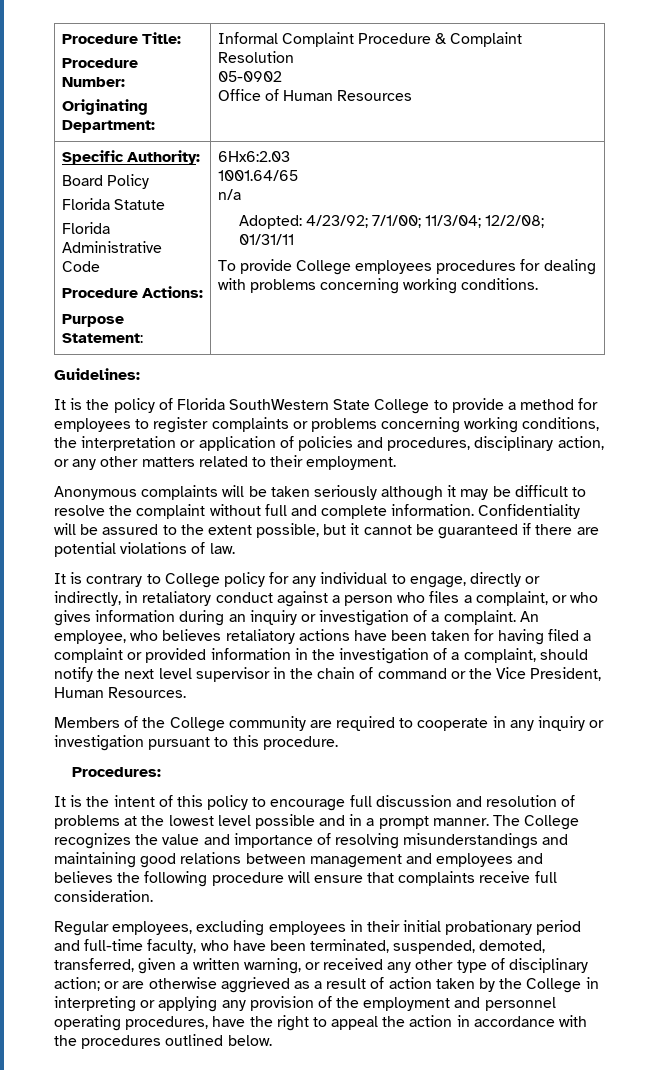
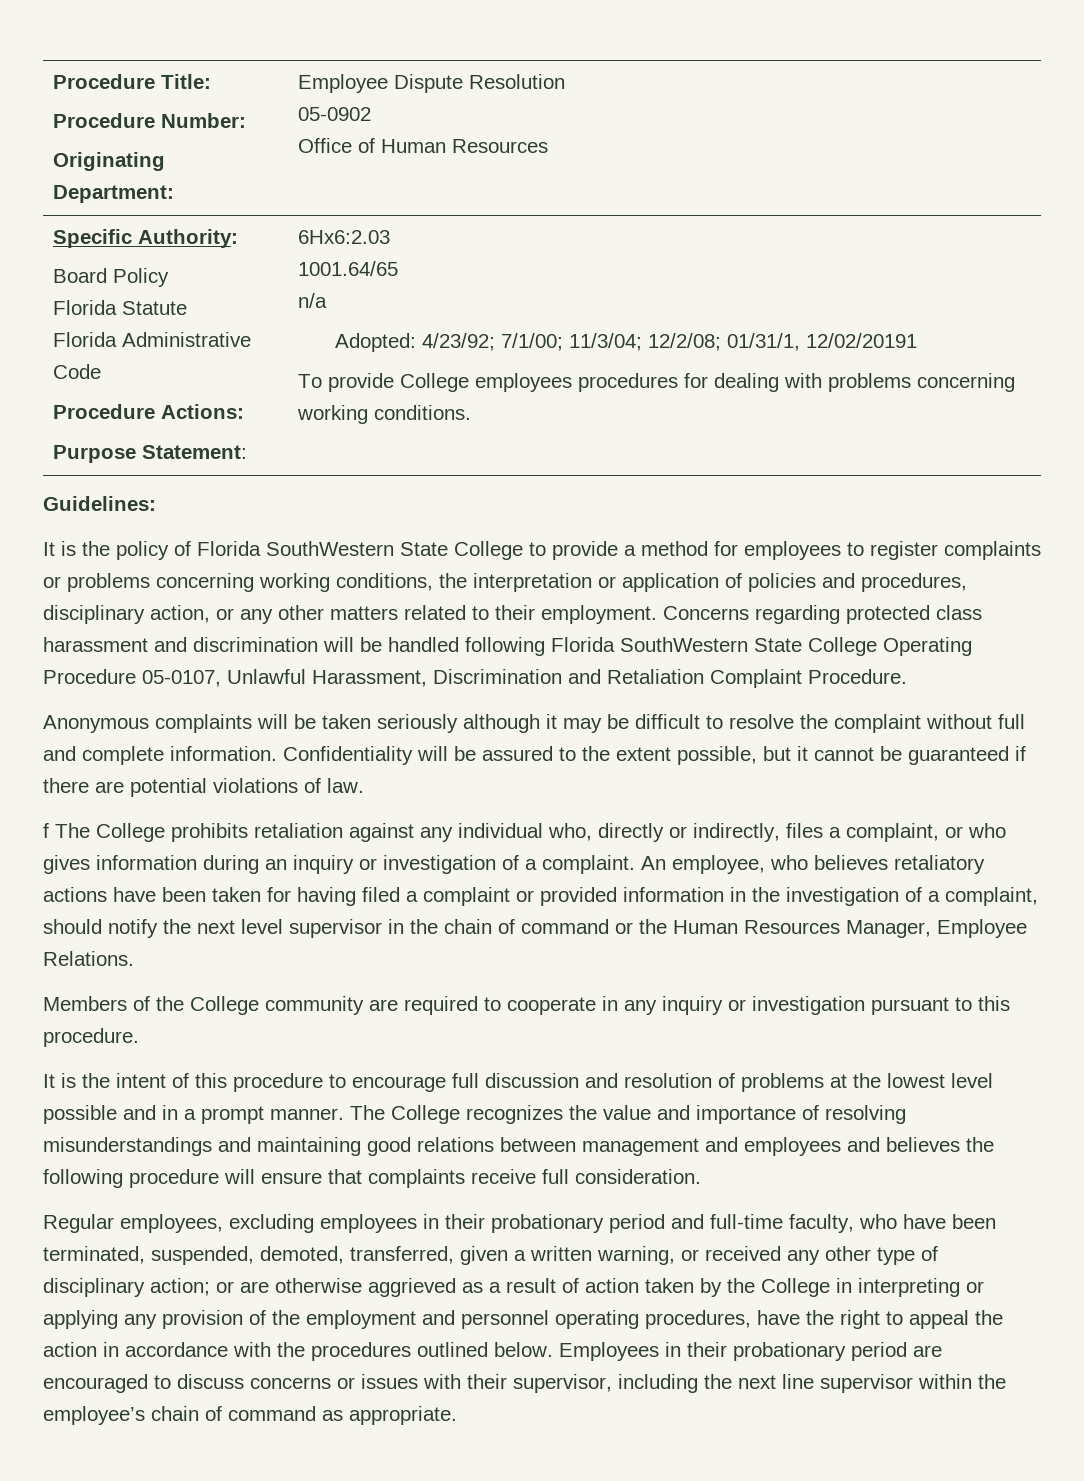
  Procedure Title:
  Procedure Number:
- Originating Department: | Informal Complaint Procedure & Complaint Resolution
+ Originating Department: | Employee Dispute Resolution
  Specific Authority:
  Board Policy
  Florida Statute
  Florida Administrative Code
  Procedure Actions:
  Purpose Statement: | 6Hx6:2.03
  1001.64/65
  n/a
- Adopted: 4/23/92; 7/1/00; 11/3/04; 12/2/08; 01/31/11
+ Adopted: 4/23/92; 7/1/00; 11/3/04; 12/2/08; 01/31/1, 12/02/20191
+ Concerns regarding protected class harassment and discrimination will be handled following Florida SouthWestern State College Operating Procedure 05-0107, Unlawful Harassment, Discrimination and Retaliation Complaint Procedure.
- It is contrary to College policy for any individual to engage, directly or indirectly, in retaliatory conduct against a person who files a complaint, or who gives information during an inquiry or investigation of a complaint.
+ f The College prohibits retaliation against any individual who, directly or indirectly, files a complaint, or who gives information during an inquiry or investigation of a complaint.
- An employee, who believes retaliatory actions have been taken for having filed a complaint or provided information in the investigation of a complaint, should notify the next level supervisor in the chain of command or the Vice President, Human Resources.
+ An employee, who believes retaliatory actions have been taken for having filed a complaint or provided information in the investigation of a complaint, should notify the next level supervisor in the chain of command or the Human Resources Manager, Employee Relations.
- Procedures:
- It is the intent of this policy to encourage full discussion and resolution of problems at the lowest level possible and in a prompt manner.
+ It is the intent of this procedure to encourage full discussion and resolution of problems at the lowest level possible and in a prompt manner.
- Regular employees, excluding employees in their initial probationary period and full-time faculty, who have been terminated, suspended, demoted, transferred, given a written warning, or received any other type of disciplinary action;
+ Regular employees, excluding employees in their probationary period and full-time faculty, who have been terminated, suspended, demoted, transferred, given a written warning, or received any other type of disciplinary action;
+ Employees in their probationary period are encouraged to discuss concerns or issues with their supervisor, including the next line supervisor within the employee’s chain of command as appropriate.

